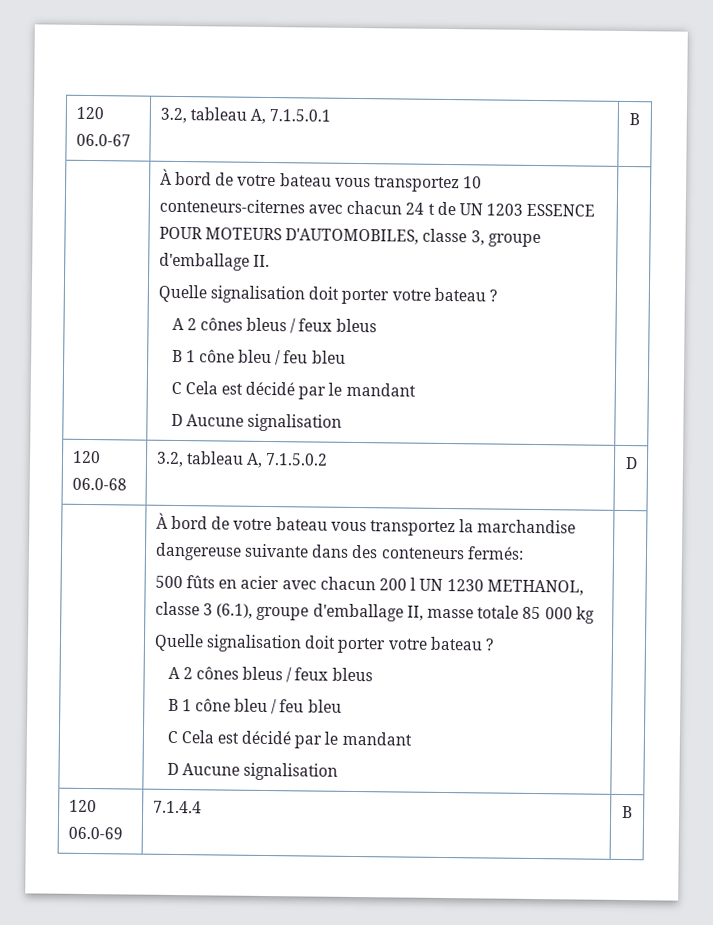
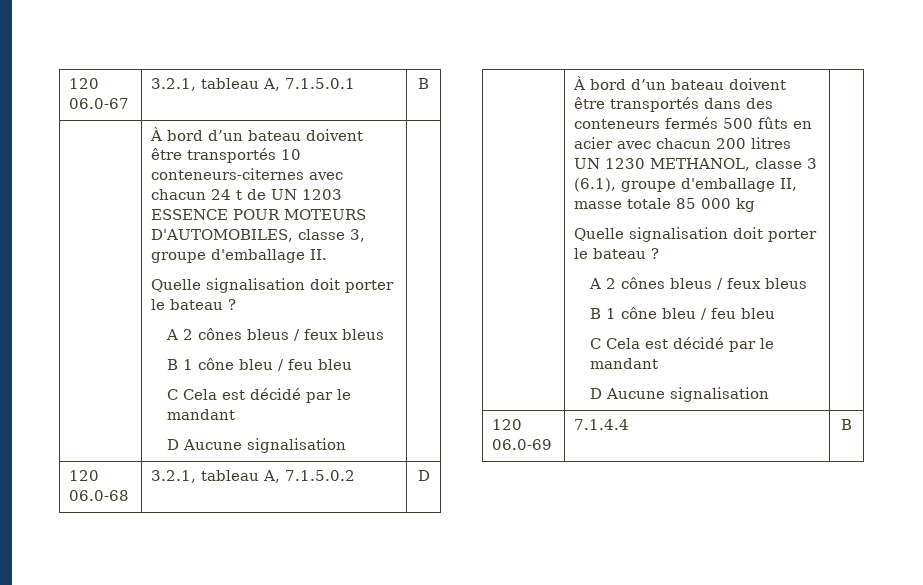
- 120 06.0-67 | 3.2, tableau A, 7.1.5.0.1 | B
+ 120 06.0-67 | 3.2.1, tableau A, 7.1.5.0.1 | B
- À bord de votre bateau vous transportez 10 conteneurs-citernes avec chacun 24 t de UN 1203 ESSENCE POUR MOTEURS D'AUTOMOBILES, classe 3, groupe d'emballage II.
- Quelle signalisation doit porter votre bateau ?
+ À bord d’un bateau doivent être transportés 10 conteneurs-citernes avec chacun 24 t de UN 1203 ESSENCE POUR MOTEURS D'AUTOMOBILES, classe 3, groupe d'emballage II.
+ Quelle signalisation doit porter le bateau ?
- 120 06.0-68 | 3.2, tableau A, 7.1.5.0.2 | D
+ 120 06.0-68 | 3.2.1, tableau A, 7.1.5.0.2 | D
- À bord de votre bateau vous transportez la marchandise dangereuse suivante dans des conteneurs fermés:
- 500 fûts en acier avec chacun 200 l UN 1230 METHANOL, classe 3 (6.1), groupe d'emballage II, masse totale 85 000 kg
- Quelle signalisation doit porter votre bateau ?
+ À bord d’un bateau doivent être transportés dans des conteneurs fermés 500 fûts en acier avec chacun 200 litres UN 1230 METHANOL, classe 3 (6.1), groupe d'emballage II, masse totale 85 000 kg
+ Quelle signalisation doit porter le bateau ?

